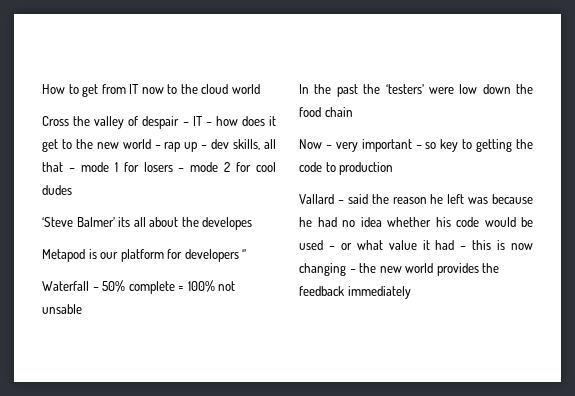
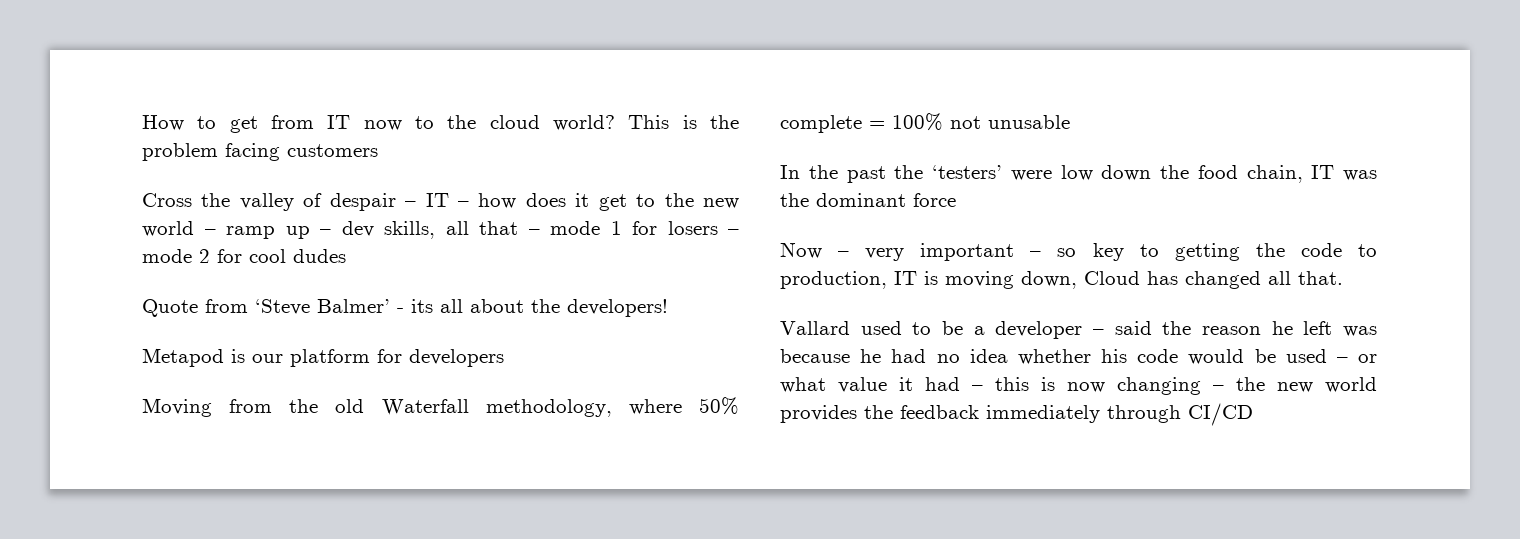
- How to get from IT now to the cloud world
+ How to get from IT now to the cloud world? This is the problem facing customers
- Cross the valley of despair – IT – how does it get to the new world – rap up – dev skills, all that – mode 1 for losers – mode 2 for cool dudes
+ Cross the valley of despair – IT – how does it get to the new world – ramp up – dev skills, all that – mode 1 for losers – mode 2 for cool dudes
- ‘Steve Balmer’ its all about the developes
+ Quote from ‘Steve Balmer’ - its all about the developers!
- Metapod is our platform for developers ‘’
- Waterfall – 50% complete = 100% not unsable
+ Metapod is our platform for developers
+ Moving from the old Waterfall methodology, where 50% complete = 100% not unusable
- In the past the ‘testers’ were low down the food chain
+ In the past the ‘testers’ were low down the food chain, IT was the dominant force
- Now – very important – so key to getting the code to production
- Vallard – said the reason he left was because he had no idea whether his code would be used – or what value it had – this is now changing – the new world provides the feedback immediately
+ Now – very important – so key to getting the code to production, IT is moving down, Cloud has changed all that.
+ Vallard used to be a developer – said the reason he left was because he had no idea whether his code would be used – or what value it had – this is now changing – the new world provides the feedback immediately through CI/CD

